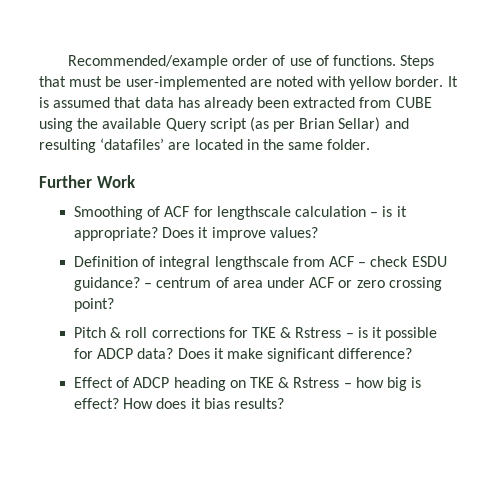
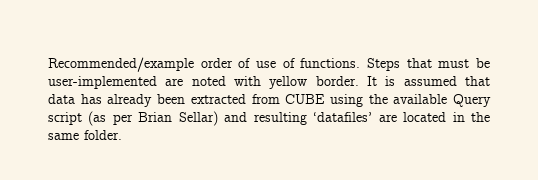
- Further Work
- Smoothing of ACF for lengthscale calculation – is it appropriate? Does it improve values?
- Definition of integral lengthscale from ACF – check ESDU guidance? – centrum of area under ACF or zero crossing point?
- Pitch & roll corrections for TKE & Rstress – is it possible for ADCP data? Does it make significant difference?
- Effect of ADCP heading on TKE & Rstress – how big is effect? How does it bias results?

